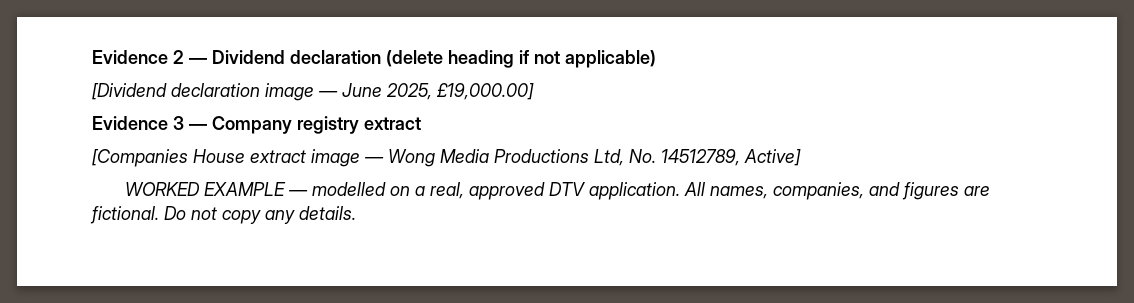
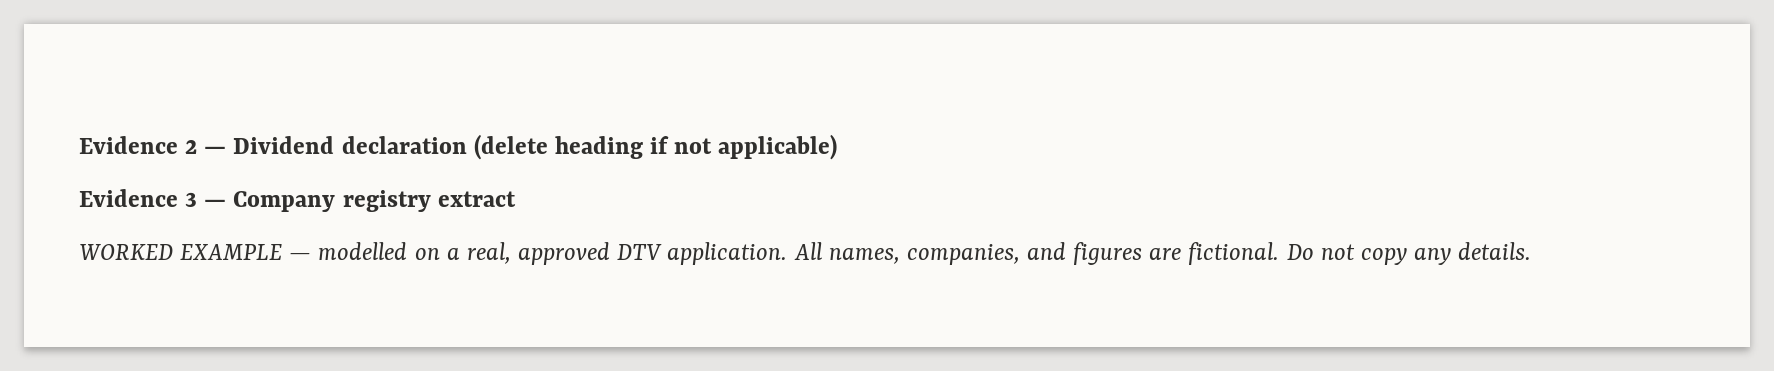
- [Dividend declaration image — June 2025, £19,000.00]
- [Companies House extract image — Wong Media Productions Ltd, No. 14512789, Active]

